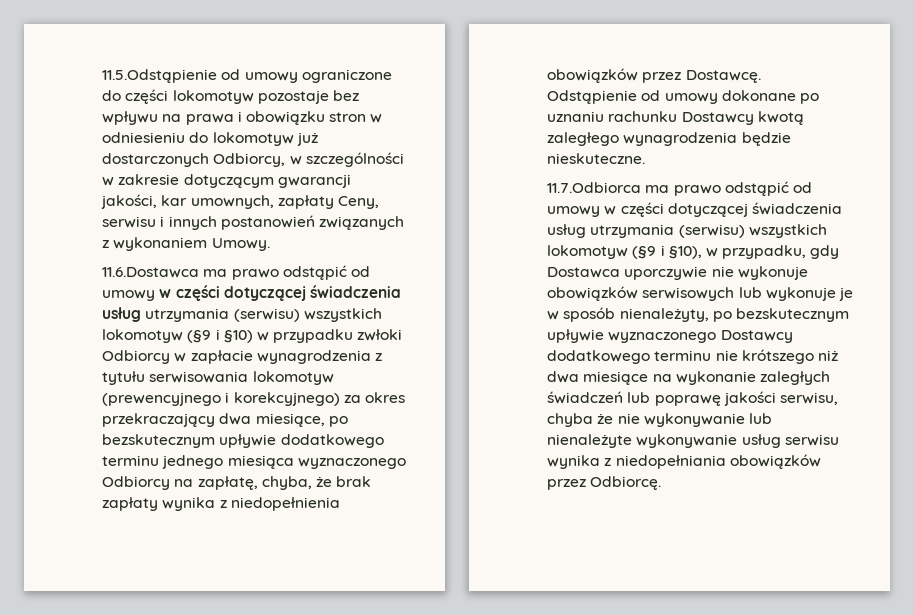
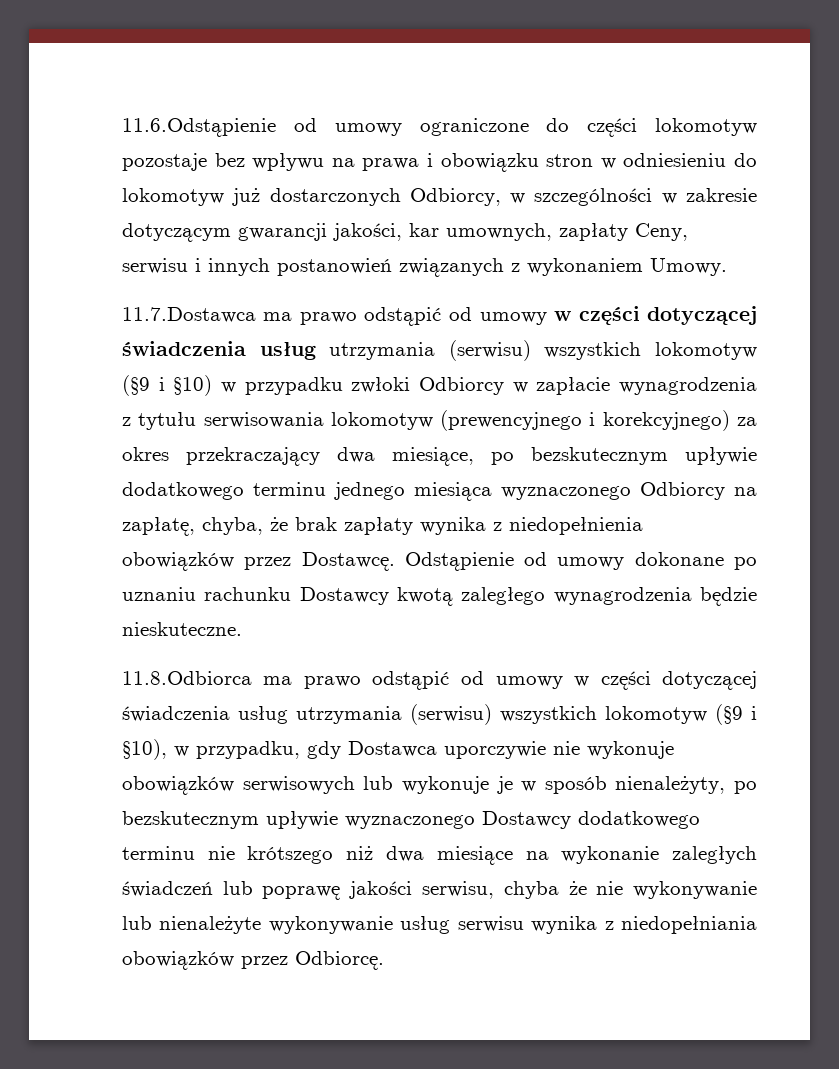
- 11.5.Odstąpienie od umowy ograniczone do części lokomotyw pozostaje bez wpływu na prawa i obowiązku stron w odniesieniu do lokomotyw już dostarczonych Odbiorcy, w szczególności w zakresie dotyczącym gwarancji jakości, kar umownych, zapłaty Ceny, serwisu i innych postanowień związanych z wykonaniem Umowy.
+ 11.6.Odstąpienie od umowy ograniczone do części lokomotyw pozostaje bez wpływu na prawa i obowiązku stron w odniesieniu do lokomotyw już dostarczonych Odbiorcy, w szczególności w zakresie dotyczącym gwarancji jakości, kar umownych, zapłaty Ceny, serwisu i innych postanowień związanych z wykonaniem Umowy.
- 11.6.Dostawca ma prawo odstąpić od umowy w części dotyczącej świadczenia usług utrzymania (serwisu) wszystkich lokomotyw (§9 i §10) w przypadku zwłoki Odbiorcy w zapłacie wynagrodzenia z tytułu serwisowania lokomotyw (prewencyjnego i korekcyjnego) za okres przekraczający dwa miesiące, po bezskutecznym upływie dodatkowego terminu jednego miesiąca wyznaczonego Odbiorcy na zapłatę, chyba, że brak zapłaty wynika z niedopełnienia obowiązków przez Dostawcę.
+ 11.7.Dostawca ma prawo odstąpić od umowy w części dotyczącej świadczenia usług utrzymania (serwisu) wszystkich lokomotyw (§9 i §10) w przypadku zwłoki Odbiorcy w zapłacie wynagrodzenia z tytułu serwisowania lokomotyw (prewencyjnego i korekcyjnego) za okres przekraczający dwa miesiące, po bezskutecznym upływie dodatkowego terminu jednego miesiąca wyznaczonego Odbiorcy na zapłatę, chyba, że brak zapłaty wynika z niedopełnienia obowiązków przez Dostawcę.
- 11.7.Odbiorca ma prawo odstąpić od umowy w części dotyczącej świadczenia usług utrzymania (serwisu) wszystkich lokomotyw (§9 i §10), w przypadku, gdy Dostawca uporczywie nie wykonuje obowiązków serwisowych lub wykonuje je w sposób nienależyty, po bezskutecznym upływie wyznaczonego Dostawcy dodatkowego terminu nie krótszego niż dwa miesiące na wykonanie zaległych świadczeń lub poprawę jakości serwisu, chyba że nie wykonywanie lub nienależyte wykonywanie usług serwisu wynika z niedopełniania obowiązków przez Odbiorcę.
+ 11.8.Odbiorca ma prawo odstąpić od umowy w części dotyczącej świadczenia usług utrzymania (serwisu) wszystkich lokomotyw (§9 i §10), w przypadku, gdy Dostawca uporczywie nie wykonuje obowiązków serwisowych lub wykonuje je w sposób nienależyty, po bezskutecznym upływie wyznaczonego Dostawcy dodatkowego terminu nie krótszego niż dwa miesiące na wykonanie zaległych świadczeń lub poprawę jakości serwisu, chyba że nie wykonywanie lub nienależyte wykonywanie usług serwisu wynika z niedopełniania obowiązków przez Odbiorcę.

